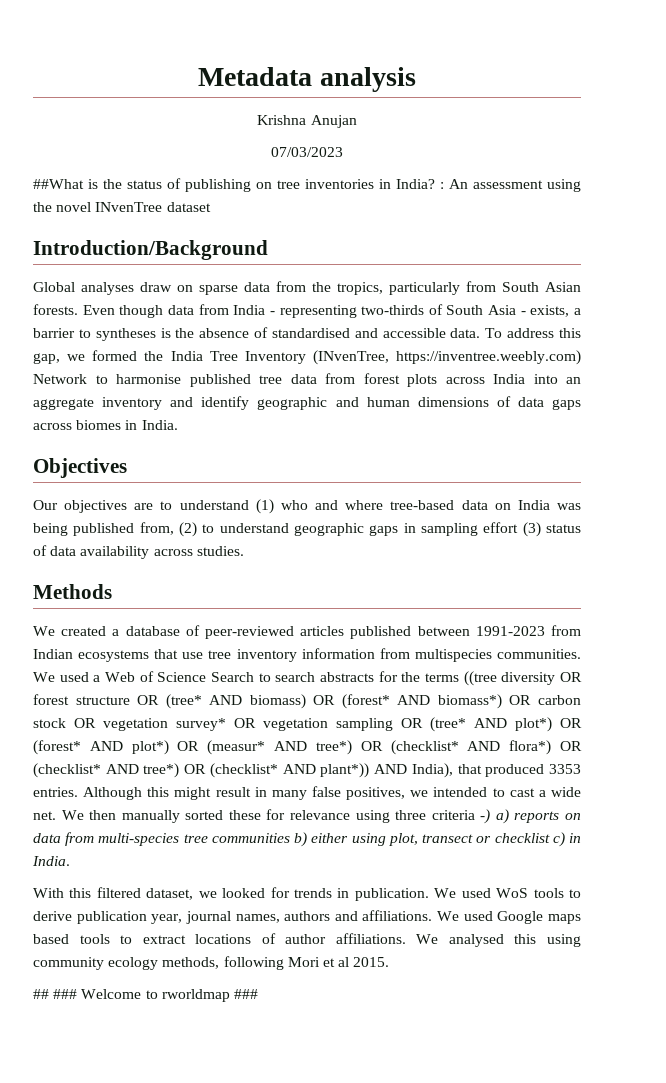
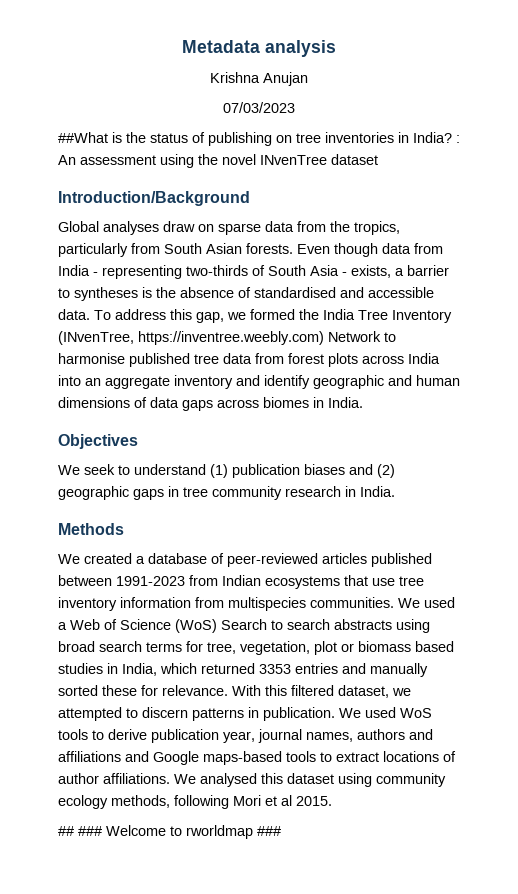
- Our objectives are to understand (1) who and where tree-based data on India was being published from, (2) to understand geographic gaps in sampling effort (3) status of data availability across studies.
+ We seek to understand (1) publication biases and (2) geographic gaps in tree community research in India.
- We used a Web of Science Search to search abstracts for the terms ((tree diversity OR forest structure OR (tree* AND biomass) OR (forest* AND biomass*) OR carbon stock OR vegetation survey* OR vegetation sampling OR (tree* AND plot*) OR (forest* AND plot*) OR (measur* AND tree*) OR (checklist* AND flora*) OR (checklist* AND tree*) OR (checklist* AND plant*)) AND India), that produced 3353 entries. Although this might result in many false positives, we intended to cast a wide net. We then manually sorted these for relevance using three criteria -) a) reports on data from multi-species tree communities b) either using plot, transect or checklist c) in India.
- With this filtered dataset, we looked for trends in publication.
+ We used a Web of Science (WoS) Search to search abstracts using broad search terms for tree, vegetation, plot or biomass based studies in India, which returned 3353 entries and manually sorted these for relevance. With this filtered dataset, we attempted to discern patterns in publication.
- We used WoS tools to derive publication year, journal names, authors and affiliations. We used Google maps based tools to extract locations of author affiliations.
+ We used WoS tools to derive publication year, journal names, authors and affiliations and Google maps-based tools to extract locations of author affiliations.
- We analysed this using community ecology methods, following Mori et al 2015.
+ We analysed this dataset using community ecology methods, following Mori et al 2015.

